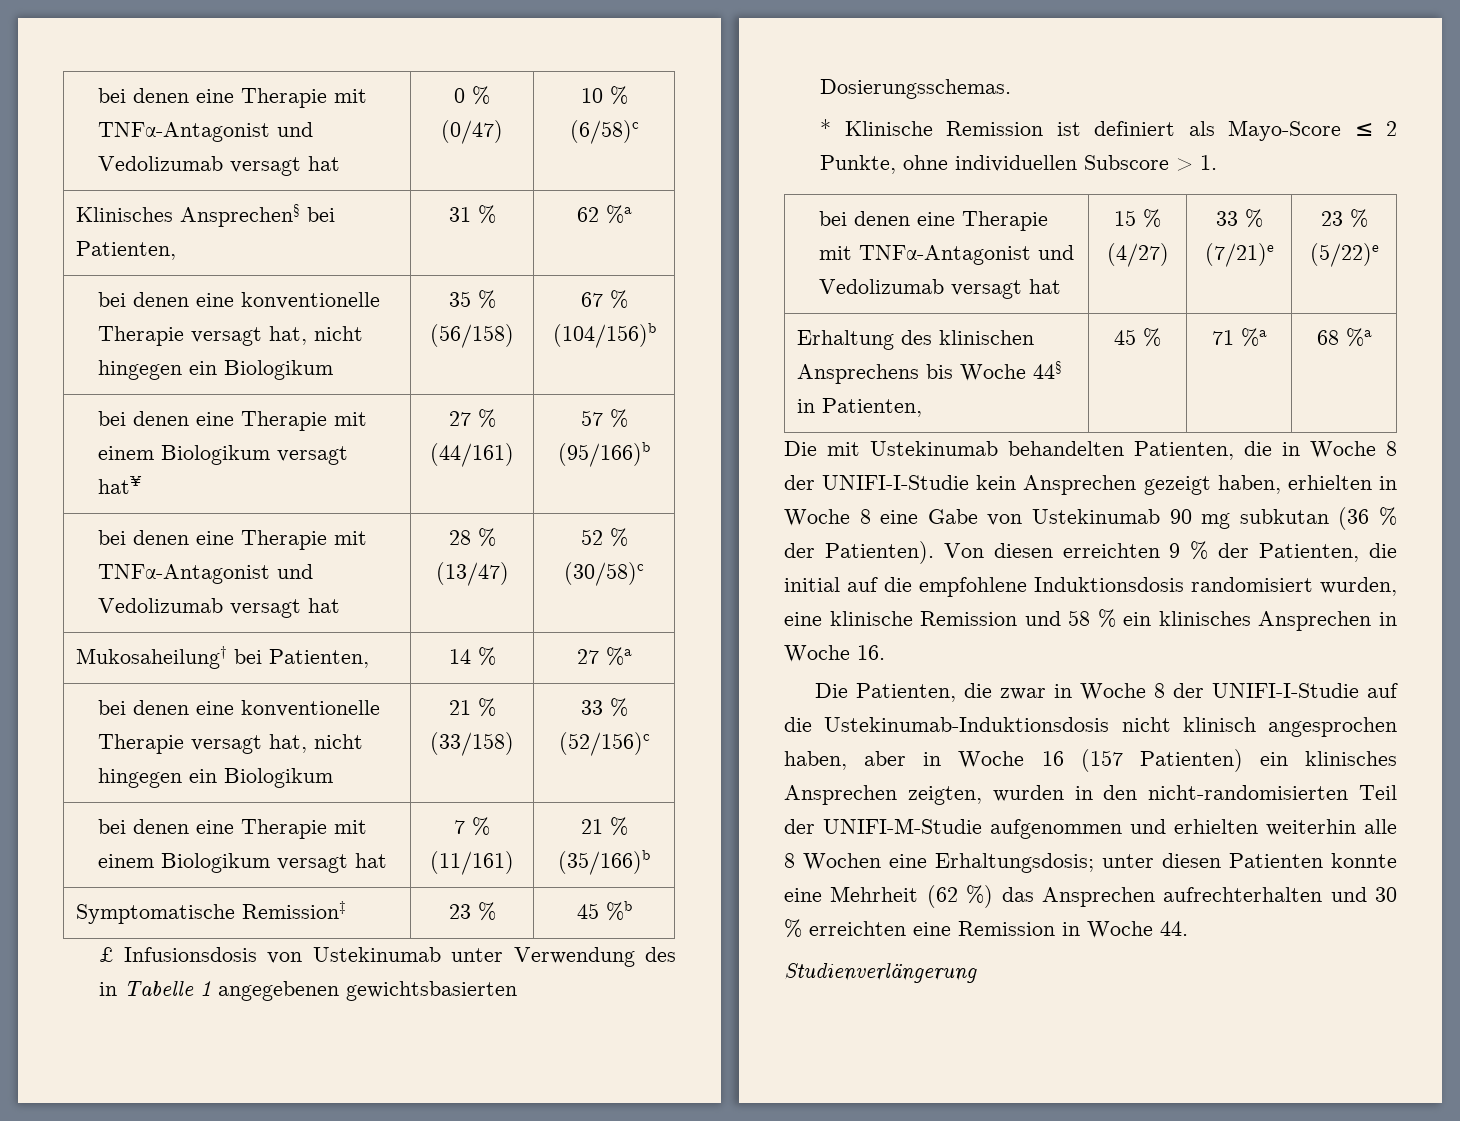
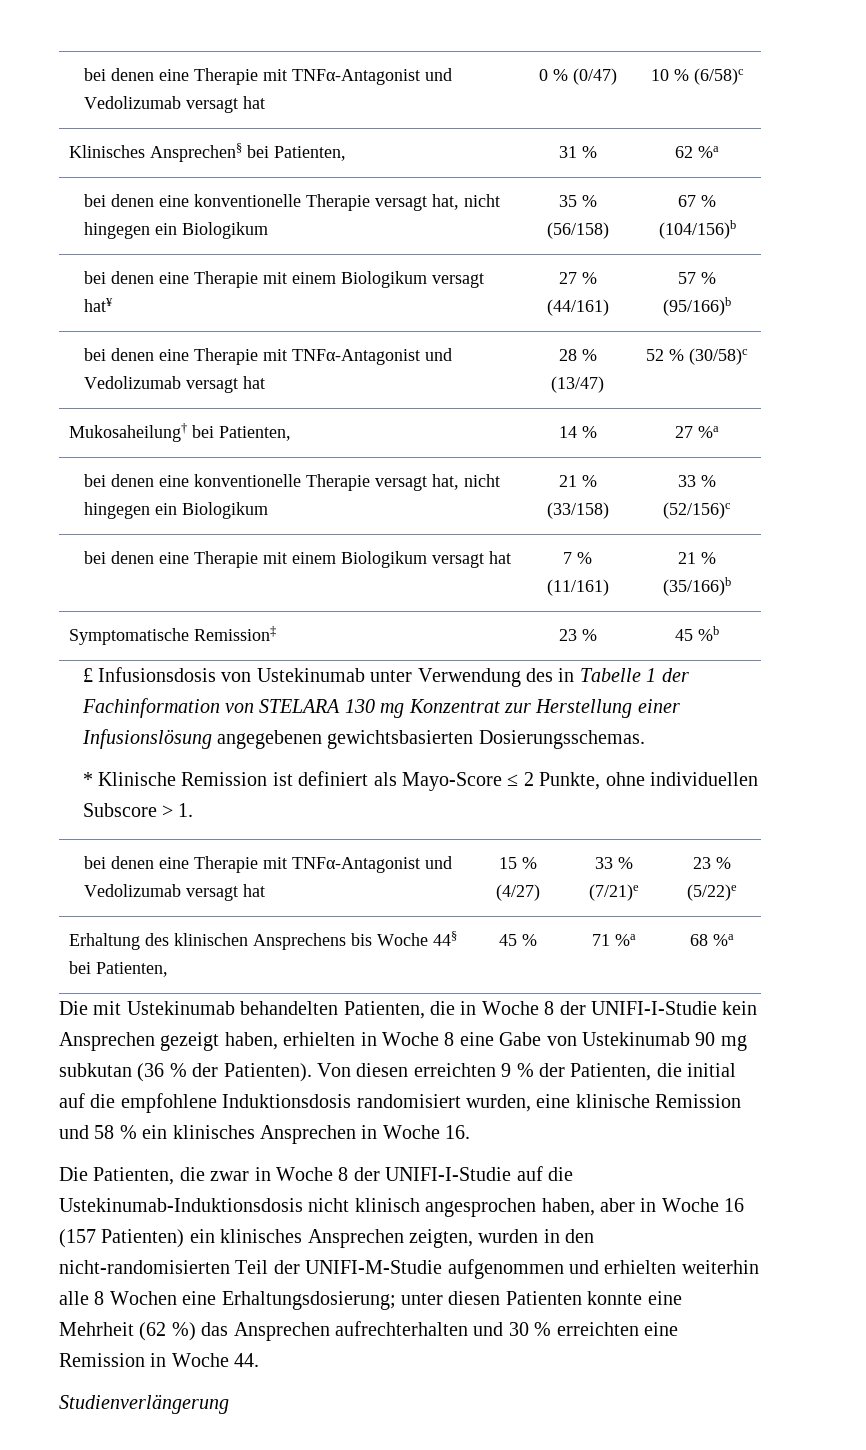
- £ Infusionsdosis von Ustekinumab unter Verwendung des in Tabelle 1 angegebenen gewichtsbasierten Dosierungsschemas.
+ £ Infusionsdosis von Ustekinumab unter Verwendung des in Tabelle 1 der Fachinformation von STELARA 130 mg Konzentrat zur Herstellung einer Infusionslösung angegebenen gewichtsbasierten Dosierungsschemas.
- Erhaltung des klinischen Ansprechens bis Woche 44§ in Patienten, | 45 % | 71 %a | 68 %a
+ Erhaltung des klinischen Ansprechens bis Woche 44§ bei Patienten, | 45 % | 71 %a | 68 %a
- Die Patienten, die zwar in Woche 8 der UNIFI-I-Studie auf die Ustekinumab-Induktionsdosis nicht klinisch angesprochen haben, aber in Woche 16 (157 Patienten) ein klinisches Ansprechen zeigten, wurden in den nicht-randomisierten Teil der UNIFI-M-Studie aufgenommen und erhielten weiterhin alle 8 Wochen eine Erhaltungsdosis;
+ Die Patienten, die zwar in Woche 8 der UNIFI-I-Studie auf die Ustekinumab-Induktionsdosis nicht klinisch angesprochen haben, aber in Woche 16 (157 Patienten) ein klinisches Ansprechen zeigten, wurden in den nicht-randomisierten Teil der UNIFI-M-Studie aufgenommen und erhielten weiterhin alle 8 Wochen eine Erhaltungsdosierung;

